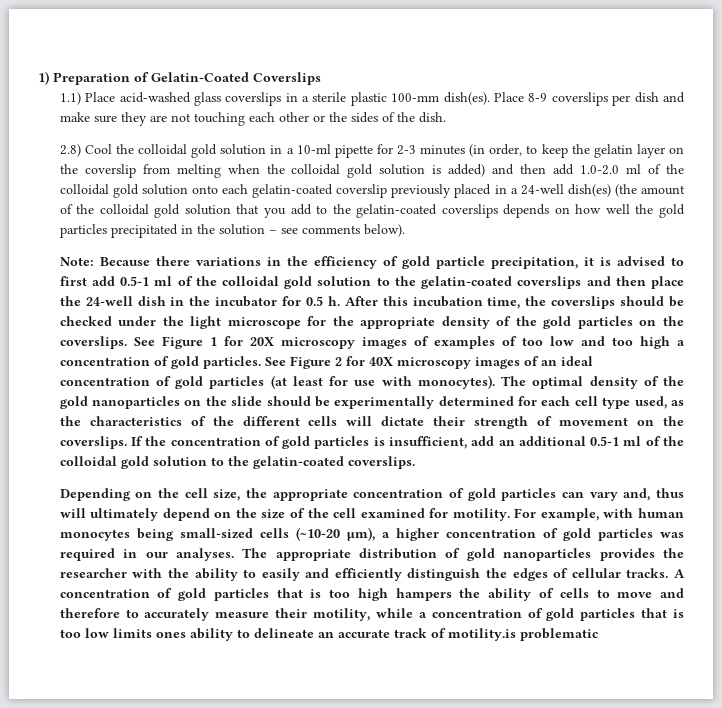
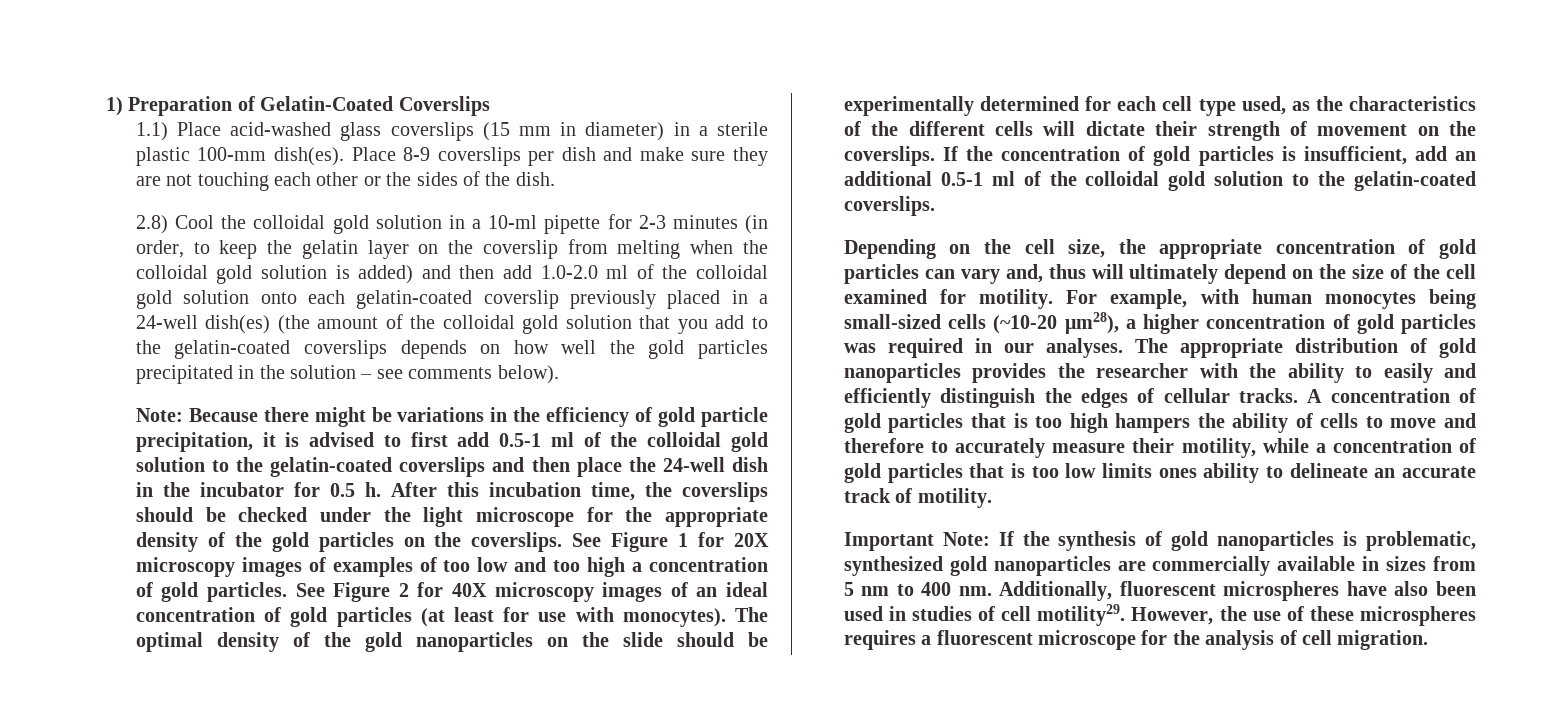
- 1.1) Place acid-washed glass coverslips in a sterile plastic 100-mm dish(es).
+ 1.1) Place acid-washed glass coverslips (15 mm in diameter) in a sterile plastic 100-mm dish(es).
- Note: Because there variations in the efficiency of gold particle precipitation, it is advised to first add 0.5-1 ml of the colloidal gold solution to the gelatin-coated coverslips and then place the 24-well dish in the incubator for 0.5 h.
+ Note: Because there might be variations in the efficiency of gold particle precipitation, it is advised to first add 0.5-1 ml of the colloidal gold solution to the gelatin-coated coverslips and then place the 24-well dish in the incubator for 0.5 h.
- For example, with human monocytes being small-sized cells (~10-20 μm), a higher concentration of gold particles was required in our analyses.
+ For example, with human monocytes being small-sized cells (~10-20 μm28), a higher concentration of gold particles was required in our analyses.
- A concentration of gold particles that is too high hampers the ability of cells to move and therefore to accurately measure their motility, while a concentration of gold particles that is too low limits ones ability to delineate an accurate track of motility.is problematic
+ A concentration of gold particles that is too high hampers the ability of cells to move and therefore to accurately measure their motility, while a concentration of gold particles that is too low limits ones ability to delineate an accurate track of motility.
+ Important Note: If the synthesis of gold nanoparticles is problematic, synthesized gold nanoparticles are commercially available in sizes from 5 nm to 400 nm. Additionally, fluorescent microspheres have also been used in studies of cell motility29. However, the use of these microspheres requires a fluorescent microscope for the analysis of cell migration.

